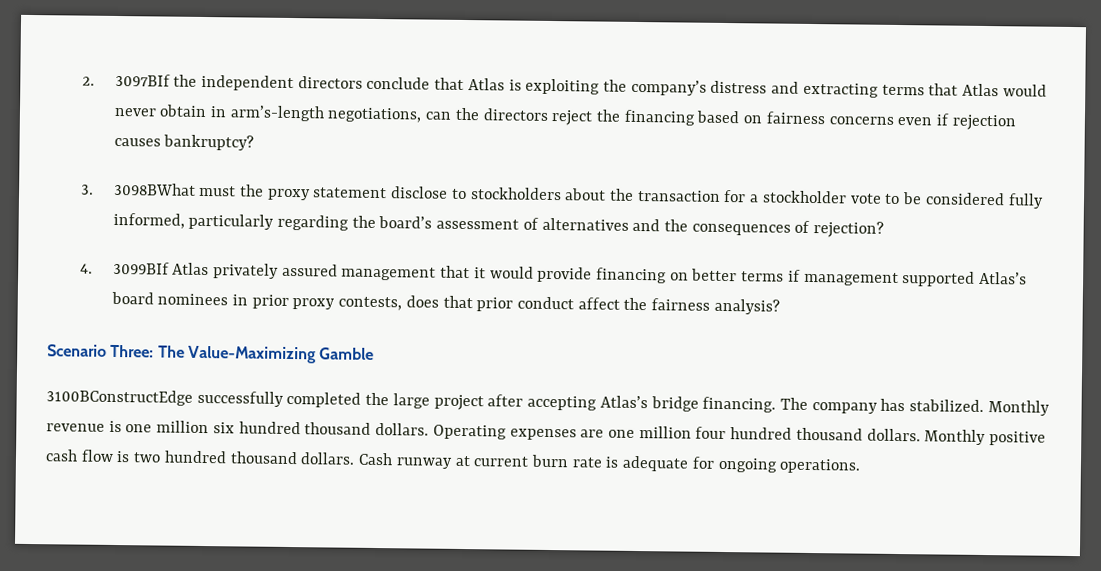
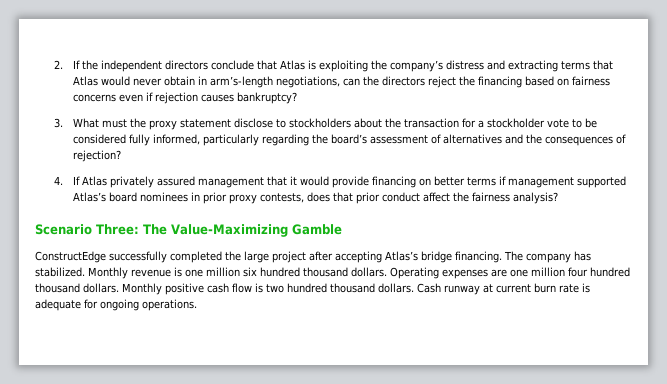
- 2. 3097BIf the independent directors conclude that Atlas is exploiting the company’s distress and extracting terms that Atlas would never obtain in arm’s-length negotiations, can the directors reject the financing based on fairness concerns even if rejection causes bankruptcy?
+ 2. If the independent directors conclude that Atlas is exploiting the company’s distress and extracting terms that Atlas would never obtain in arm’s-length negotiations, can the directors reject the financing based on fairness concerns even if rejection causes bankruptcy?
- 3. 3098BWhat must the proxy statement disclose to stockholders about the transaction for a stockholder vote to be considered fully informed, particularly regarding the board’s assessment of alternatives and the consequences of rejection?
+ 3. What must the proxy statement disclose to stockholders about the transaction for a stockholder vote to be considered fully informed, particularly regarding the board’s assessment of alternatives and the consequences of rejection?
- 4. 3099BIf Atlas privately assured management that it would provide financing on better terms if management supported Atlas’s board nominees in prior proxy contests, does that prior conduct affect the fairness analysis?
+ 4. If Atlas privately assured management that it would provide financing on better terms if management supported Atlas’s board nominees in prior proxy contests, does that prior conduct affect the fairness analysis?
- 3100BConstructEdge successfully completed the large project after accepting Atlas’s bridge financing.
+ ConstructEdge successfully completed the large project after accepting Atlas’s bridge financing.

